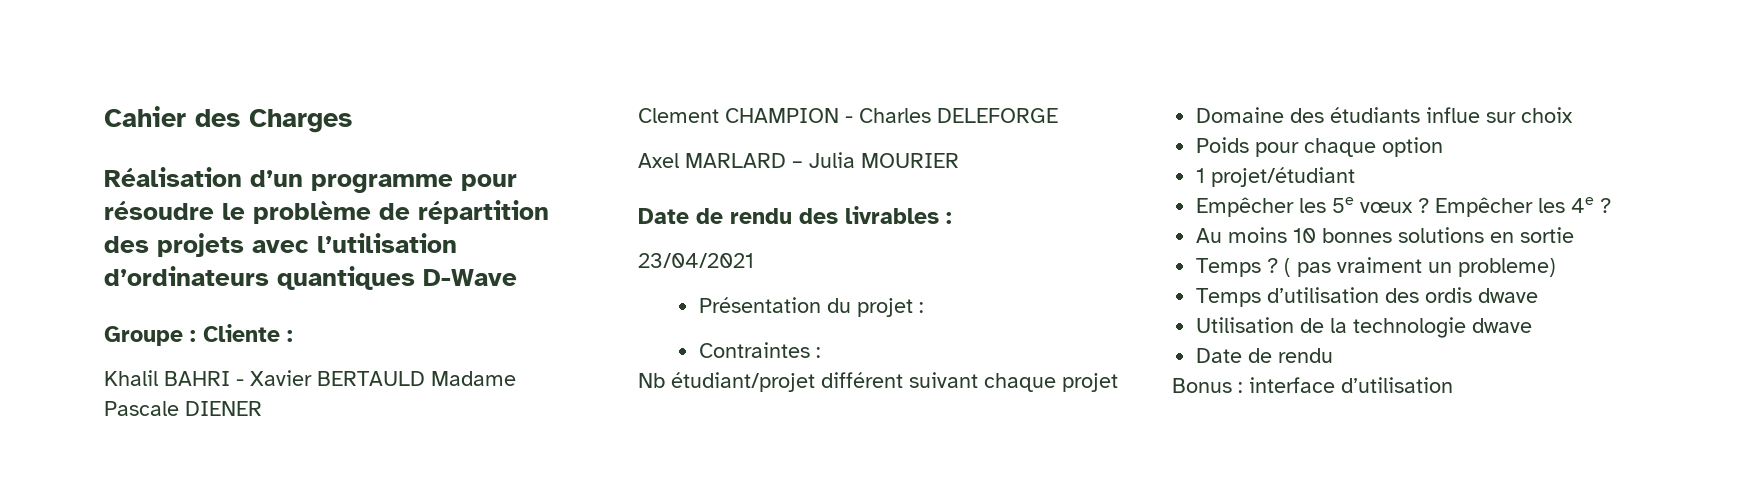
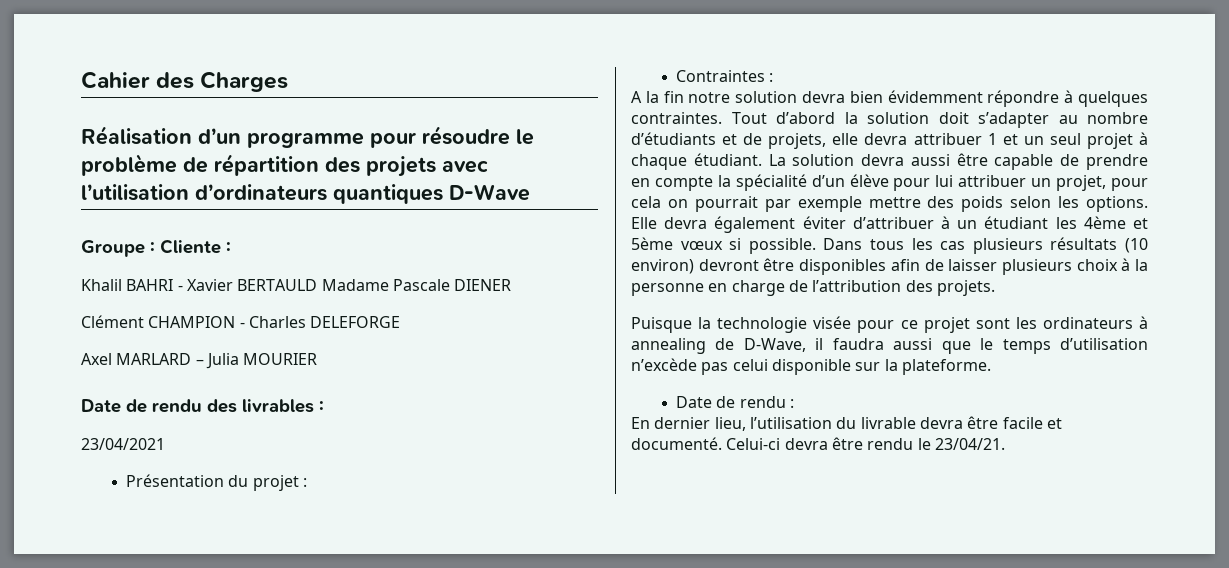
- Clement CHAMPION - Charles DELEFORGE
+ Clément CHAMPION - Charles DELEFORGE
- Nb étudiant/projet différent suivant chaque projet
- Domaine des étudiants influe sur choix
- Poids pour chaque option
- 1 projet/étudiant
- Empêcher les 5e vœux ? Empêcher les 4e ?
- Au moins 10 bonnes solutions en sortie
- Temps ? ( pas vraiment un probleme)
- Temps d’utilisation des ordis dwave
- Utilisation de la technologie dwave
- Date de rendu
- Bonus : interface d’utilisation
+ A la fin notre solution devra bien évidemment répondre à quelques contraintes. Tout d’abord la solution doit s’adapter au nombre d’étudiants et de projets, elle devra attribuer 1 et un seul projet à chaque étudiant. La solution devra aussi être capable de prendre en compte la spécialité d’un élève pour lui attribuer un projet, pour cela on pourrait par exemple mettre des poids selon les options. Elle devra également éviter d’attribuer à un étudiant les 4ème et 5ème vœux si possible. Dans tous les cas plusieurs résultats (10 environ) devront être disponibles afin de laisser plusieurs choix à la personne en charge de l’attribution des projets.
+ Puisque la technologie visée pour ce projet sont les ordinateurs à annealing de D-Wave, il faudra aussi que le temps d’utilisation n’excède pas celui disponible sur la plateforme.
+ Date de rendu :
+ En dernier lieu, l’utilisation du livrable devra être facile et documenté. Celui-ci devra être rendu le 23/04/21.

